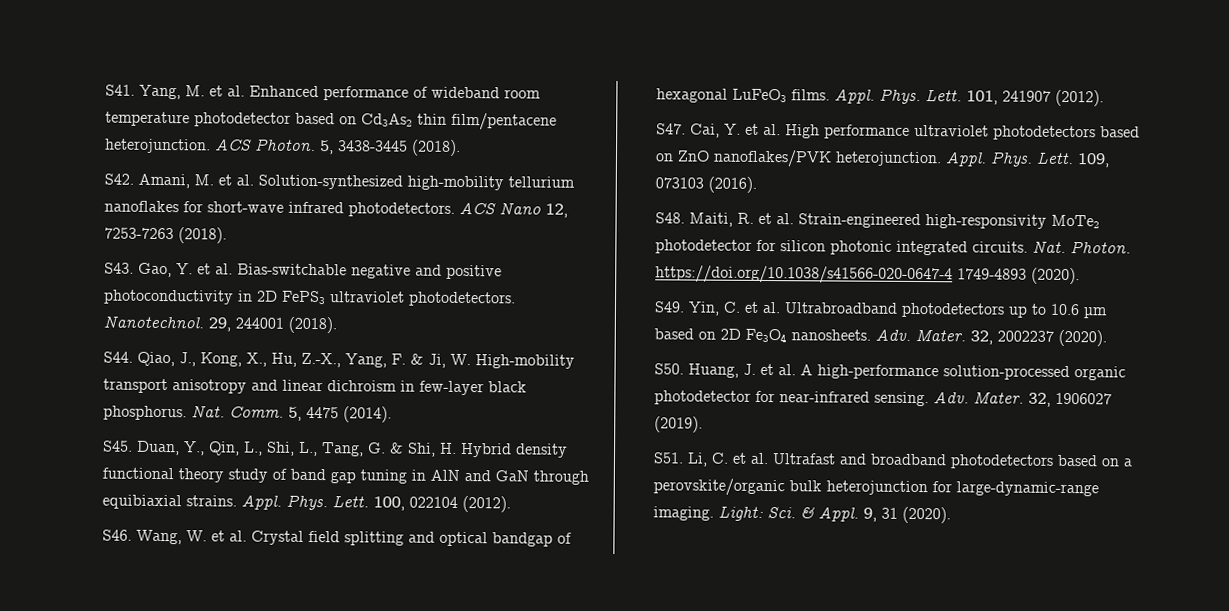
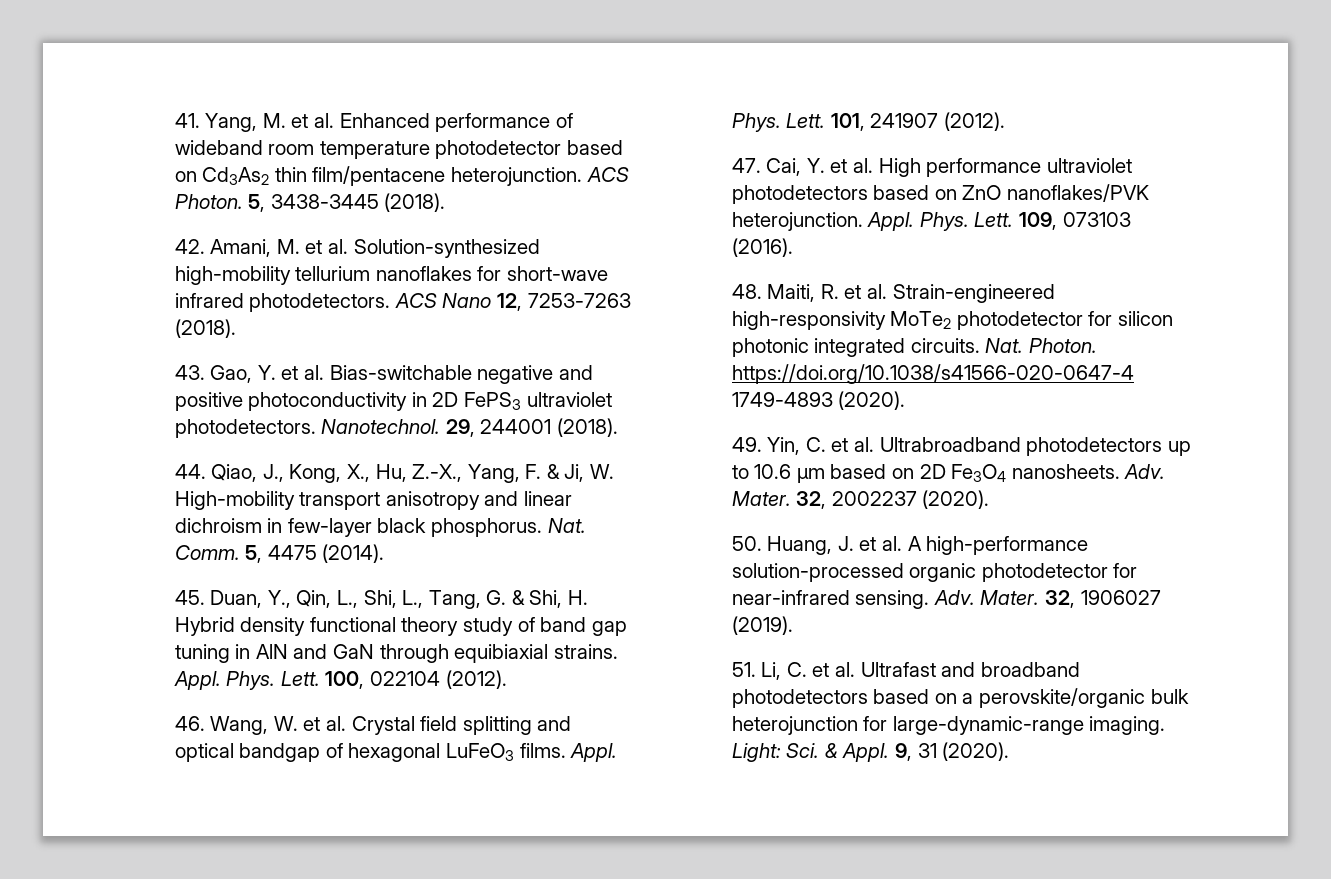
- S41. Yang, M. et al. Enhanced performance of wideband room temperature photodetector based on Cd3As2 thin film/pentacene heterojunction.
+ 41. Yang, M. et al. Enhanced performance of wideband room temperature photodetector based on Cd3As2 thin film/pentacene heterojunction.
- S42. Amani, M. et al. Solution-synthesized high-mobility tellurium nanoflakes for short-wave infrared photodetectors.
+ 42. Amani, M. et al. Solution-synthesized high-mobility tellurium nanoflakes for short-wave infrared photodetectors.
- S43. Gao, Y. et al. Bias-switchable negative and positive photoconductivity in 2D FePS3 ultraviolet photodetectors.
+ 43. Gao, Y. et al. Bias-switchable negative and positive photoconductivity in 2D FePS3 ultraviolet photodetectors.
- S44. Qiao, J., Kong, X., Hu, Z.-X., Yang, F. & Ji, W. High-mobility transport anisotropy and linear dichroism in few-layer black phosphorus.
+ 44. Qiao, J., Kong, X., Hu, Z.-X., Yang, F. & Ji, W. High-mobility transport anisotropy and linear dichroism in few-layer black phosphorus.
- S45. Duan, Y., Qin, L., Shi, L., Tang, G. & Shi, H. Hybrid density functional theory study of band gap tuning in AlN and GaN through equibiaxial strains.
+ 45. Duan, Y., Qin, L., Shi, L., Tang, G. & Shi, H. Hybrid density functional theory study of band gap tuning in AlN and GaN through equibiaxial strains.
- S46. Wang, W. et al. Crystal field splitting and optical bandgap of hexagonal LuFeO3 films.
+ 46. Wang, W. et al. Crystal field splitting and optical bandgap of hexagonal LuFeO3 films.
- S47. Cai, Y. et al. High performance ultraviolet photodetectors based on ZnO nanoflakes/PVK heterojunction.
+ 47. Cai, Y. et al. High performance ultraviolet photodetectors based on ZnO nanoflakes/PVK heterojunction.
- S48. Maiti, R. et al. Strain-engineered high-responsivity MoTe2 photodetector for silicon photonic integrated circuits.
+ 48. Maiti, R. et al. Strain-engineered high-responsivity MoTe2 photodetector for silicon photonic integrated circuits.
- S49. Yin, C. et al. Ultrabroadband photodetectors up to 10.6 µm based on 2D Fe3O4 nanosheets.
+ 49. Yin, C. et al. Ultrabroadband photodetectors up to 10.6 µm based on 2D Fe3O4 nanosheets.
- S50. Huang, J. et al. A high-performance solution-processed organic photodetector for near-infrared sensing.
+ 50. Huang, J. et al. A high-performance solution-processed organic photodetector for near-infrared sensing.
- S51. Li, C. et al. Ultrafast and broadband photodetectors based on a perovskite/organic bulk heterojunction for large-dynamic-range imaging.
+ 51. Li, C. et al. Ultrafast and broadband photodetectors based on a perovskite/organic bulk heterojunction for large-dynamic-range imaging.

